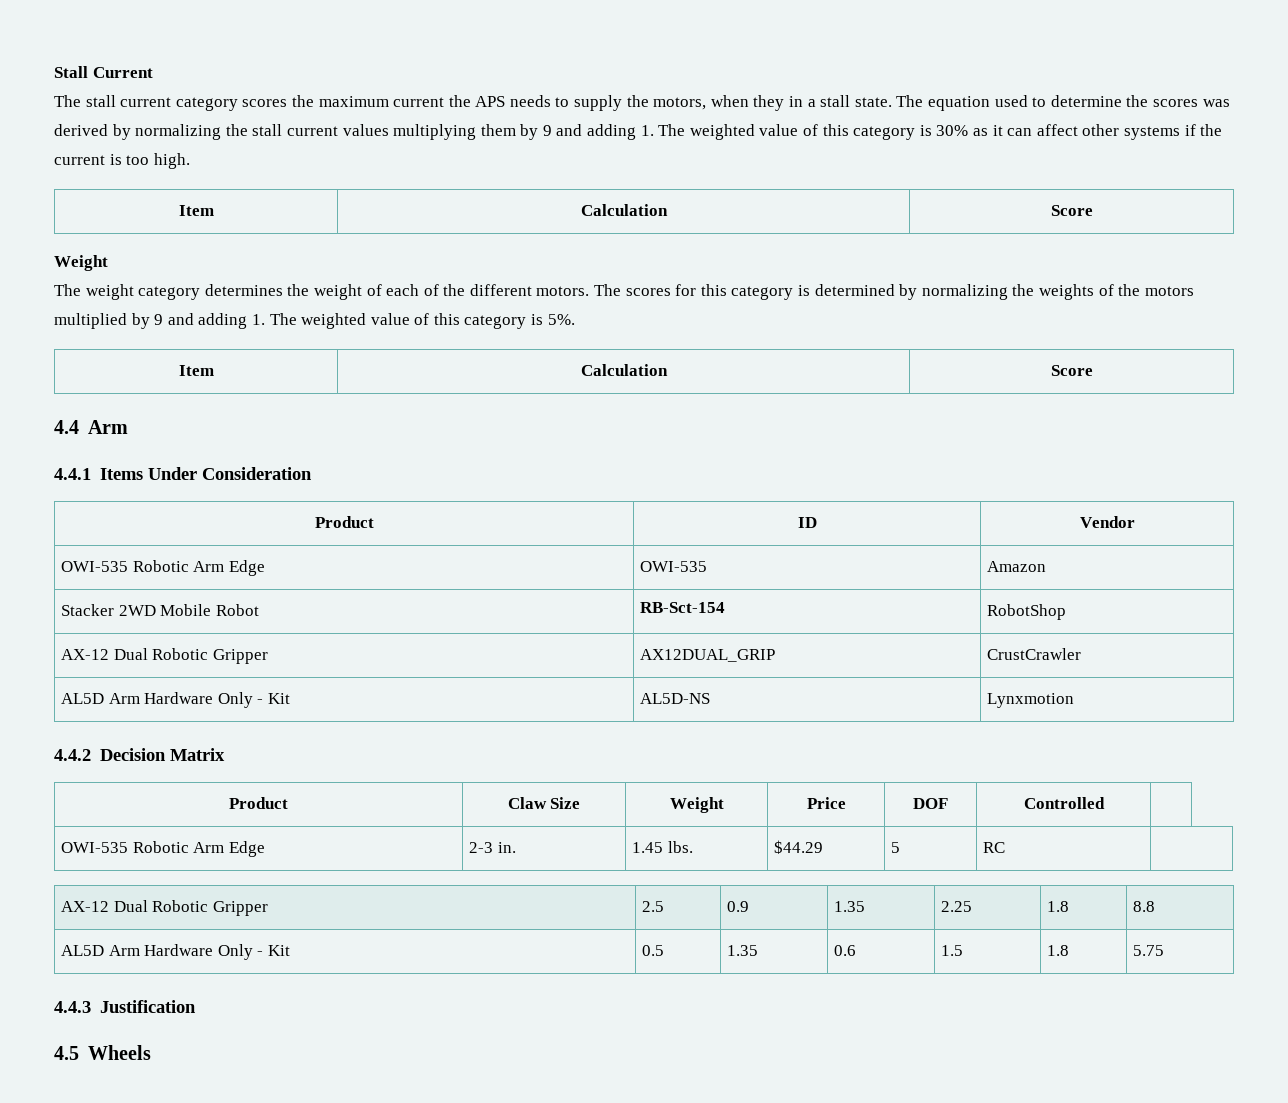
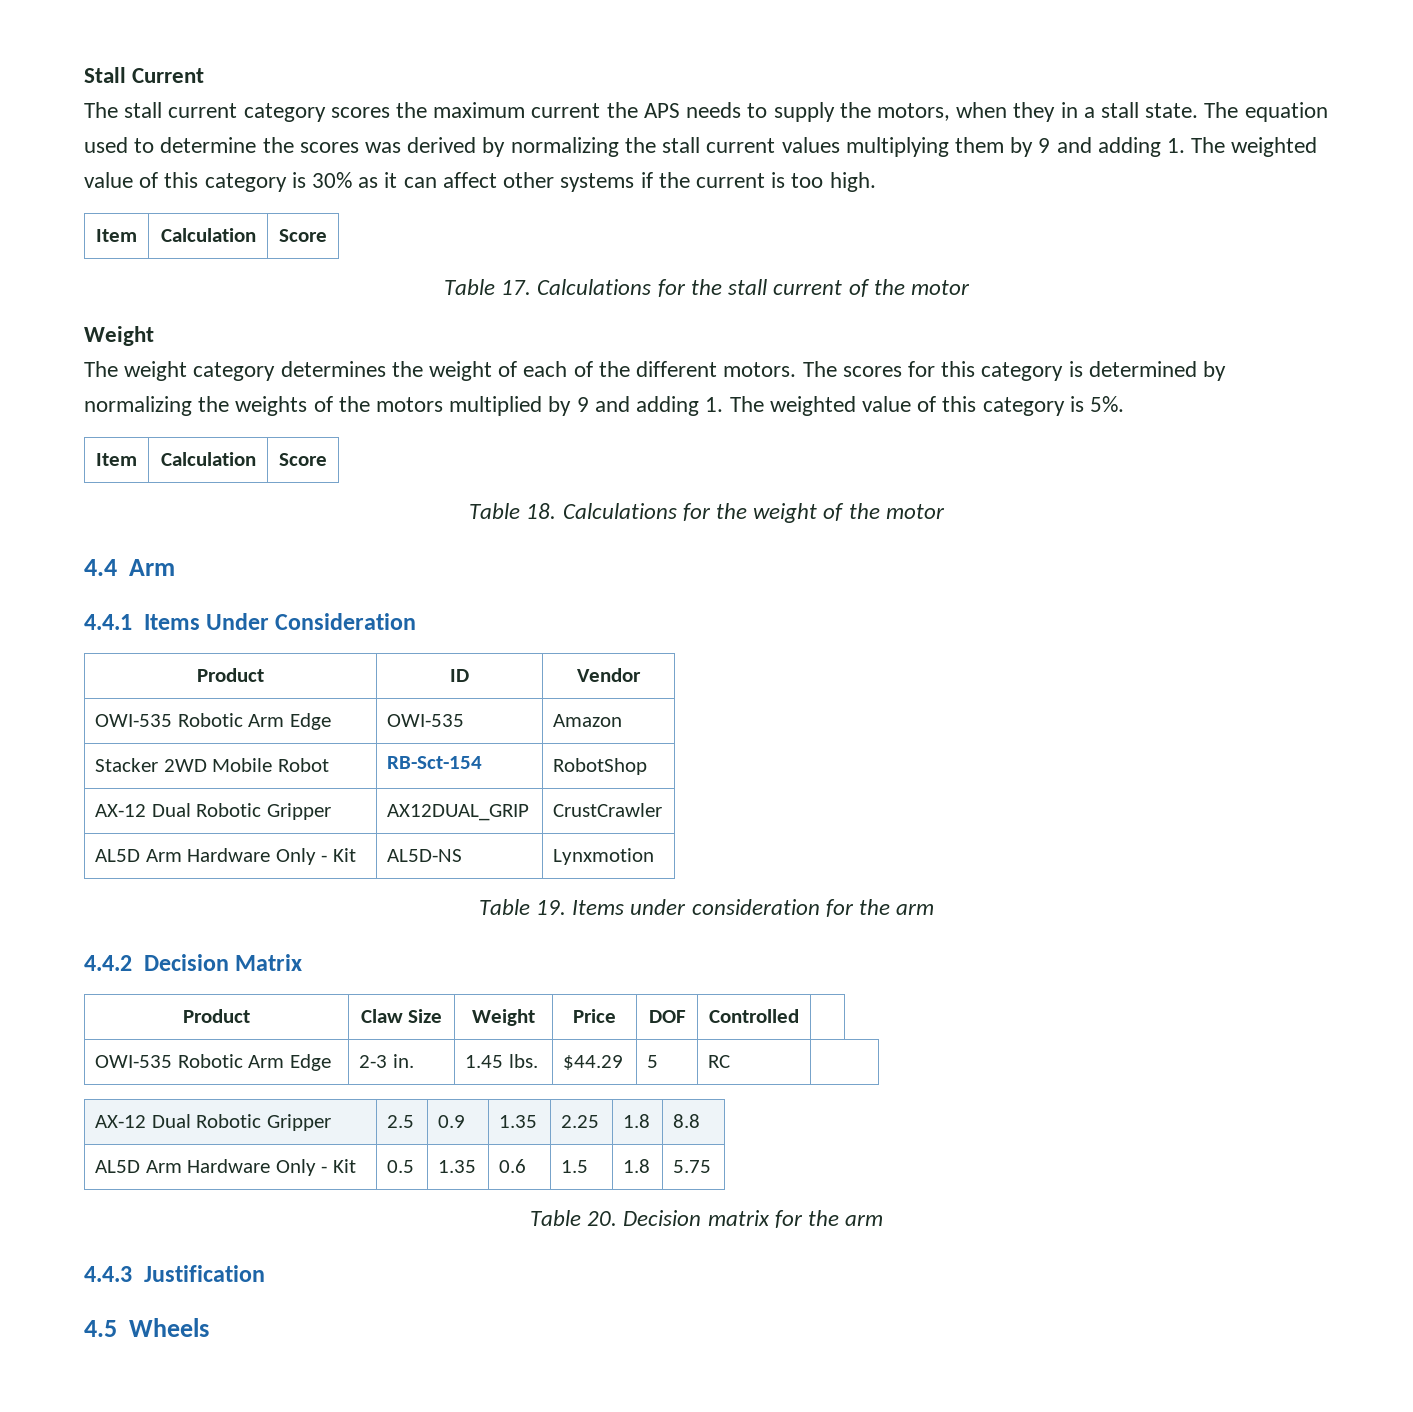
+ Table 17. Calculations for the stall current of the motor
+ Table 18. Calculations for the weight of the motor
+ Table 19. Items under consideration for the arm
+ Table 20. Decision matrix for the arm

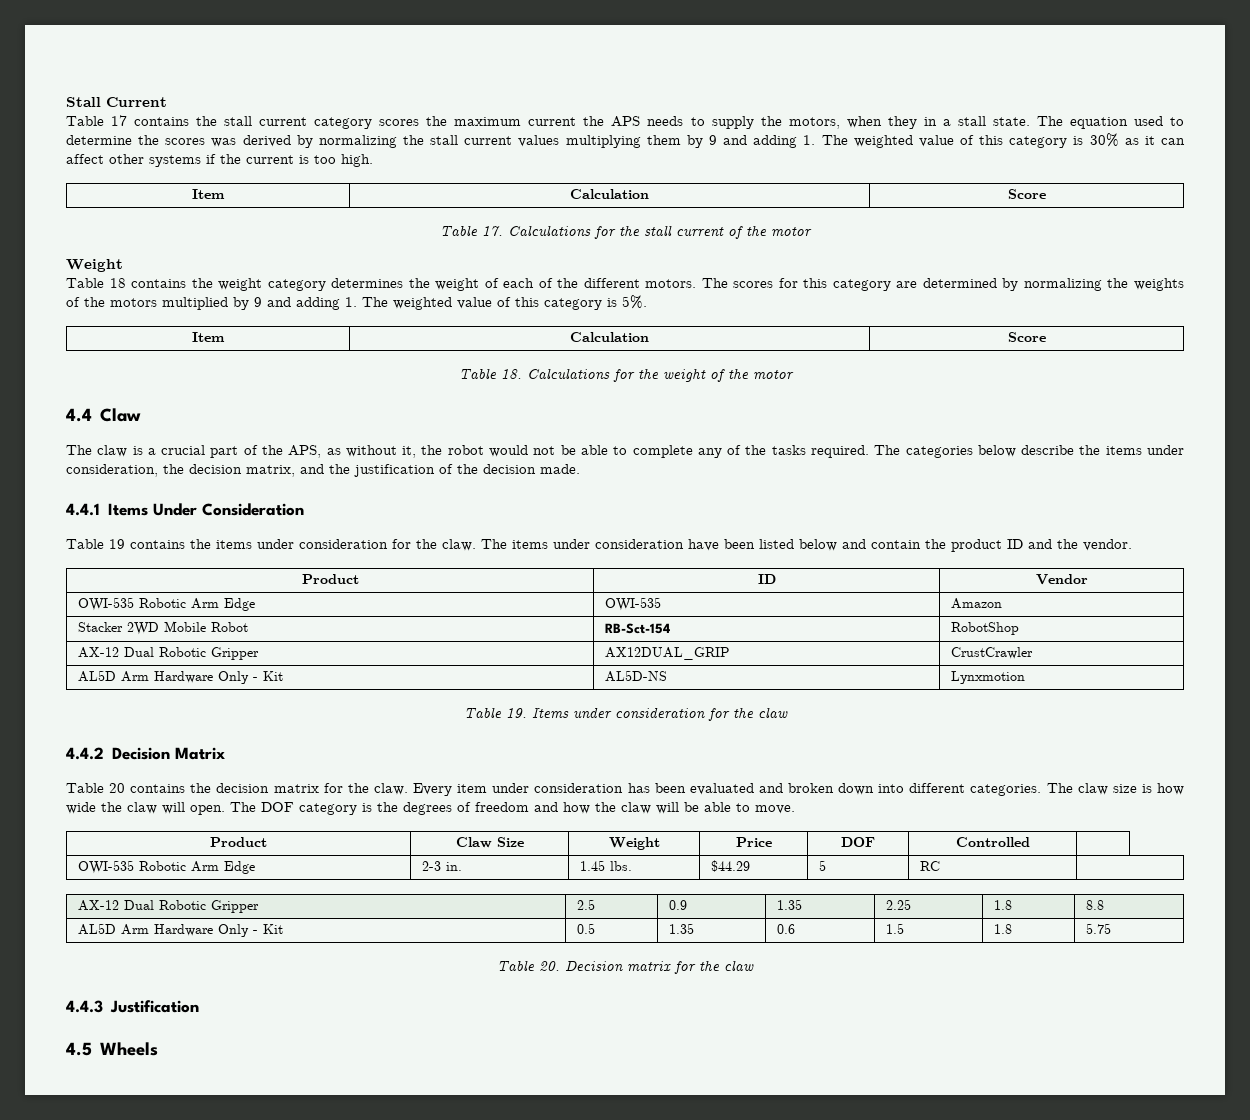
- The stall current category scores the maximum current the APS needs to supply the motors, when they in a stall state.
+ Table 17 contains the stall current category scores the maximum current the APS needs to supply the motors, when they in a stall state.
- The weight category determines the weight of each of the different motors.
+ Table 18 contains the weight category determines the weight of each of the different motors.
- The scores for this category is determined by normalizing the weights of the motors multiplied by 9 and adding 1. The weighted value of this category is 5%.
+ The scores for this category are determined by normalizing the weights of the motors multiplied by 9 and adding 1. The weighted value of this category is 5%.
- 4.4 Arm
+ 4.4 Claw
+ The claw is a crucial part of the APS, as without it, the robot would not be able to complete any of the tasks required. The categories below describe the items under consideration, the decision matrix, and the justification of the decision made.
  4.4.1 Items Under Consideration
+ Table 19 contains the items under consideration for the claw. The items under consideration have been listed below and contain the product ID and the vendor.
- Table 19. Items under consideration for the arm
+ Table 19. Items under consideration for the claw
+ Table 20 contains the decision matrix for the claw. Every item under consideration has been evaluated and broken down into different categories. The claw size is how wide the claw will open. The DOF category is the degrees of freedom and how the claw will be able to move.
- Table 20. Decision matrix for the arm
+ Table 20. Decision matrix for the claw

